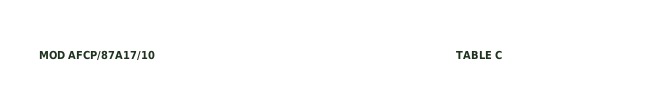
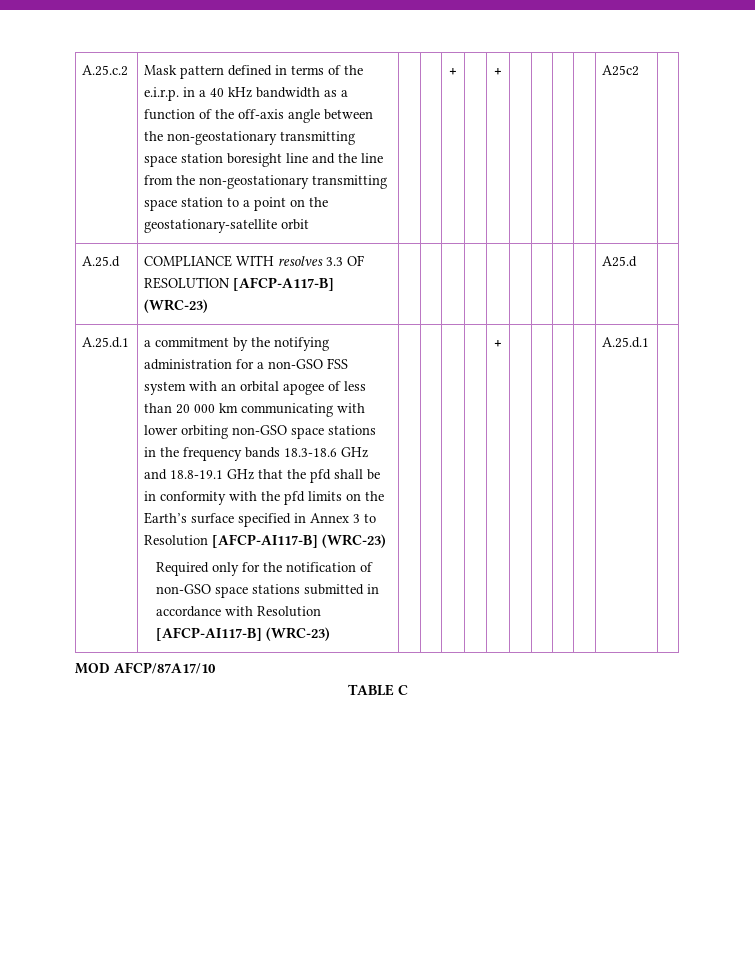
+ A.25.c.2 | Mask pattern defined in terms of the e.i.r.p. in a 40 kHz bandwidth as a function of the off-axis angle between the non-geostationary transmitting space station boresight line and the line from the non-geostationary transmitting space station to a point on the geostationary-satellite orbit | | | + | | + | | | | | A25c2 |
+ A.25.d | COMPLIANCE WITH resolves 3.3 OF RESOLUTION [AFCP-A117-B] (WRC-23) | | | | | | | | | | A25.d |
+ A.25.d.1 | a commitment by the notifying administration for a non-GSO FSS system with an orbital apogee of less than 20 000 km communicating with lower orbiting non-GSO space stations in the frequency bands 18.3-18.6 GHz and 18.8-19.1 GHz that the pfd shall be in conformity with the pfd limits on the Earth’s surface specified in Annex 3 to Resolution [AFCP-AI117-B] (WRC-23)
+ Required only for the notification of non-GSO space stations submitted in accordance with Resolution [AFCP-AI117-B] (WRC-23) | | | | | + | | | | | A.25.d.1

